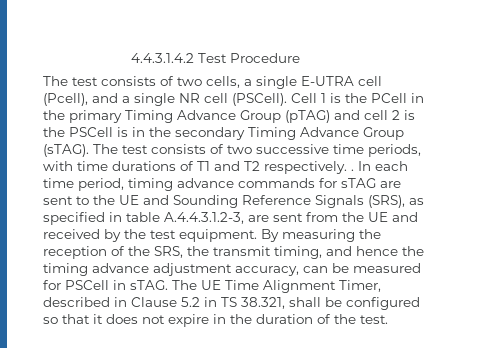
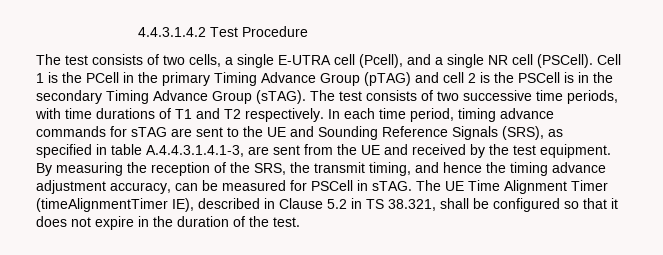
- The test consists of two successive time periods, with time durations of T1 and T2 respectively. .
+ The test consists of two successive time periods, with time durations of T1 and T2 respectively.
- In each time period, timing advance commands for sTAG are sent to the UE and Sounding Reference Signals (SRS), as specified in table A.4.4.3.1.2-3, are sent from the UE and received by the test equipment.
+ In each time period, timing advance commands for sTAG are sent to the UE and Sounding Reference Signals (SRS), as specified in table A.4.4.3.1.4.1-3, are sent from the UE and received by the test equipment.
- The UE Time Alignment Timer, described in Clause 5.2 in TS 38.321, shall be configured so that it does not expire in the duration of the test.
+ The UE Time Alignment Timer (timeAlignmentTimer IE), described in Clause 5.2 in TS 38.321, shall be configured so that it does not expire in the duration of the test.

